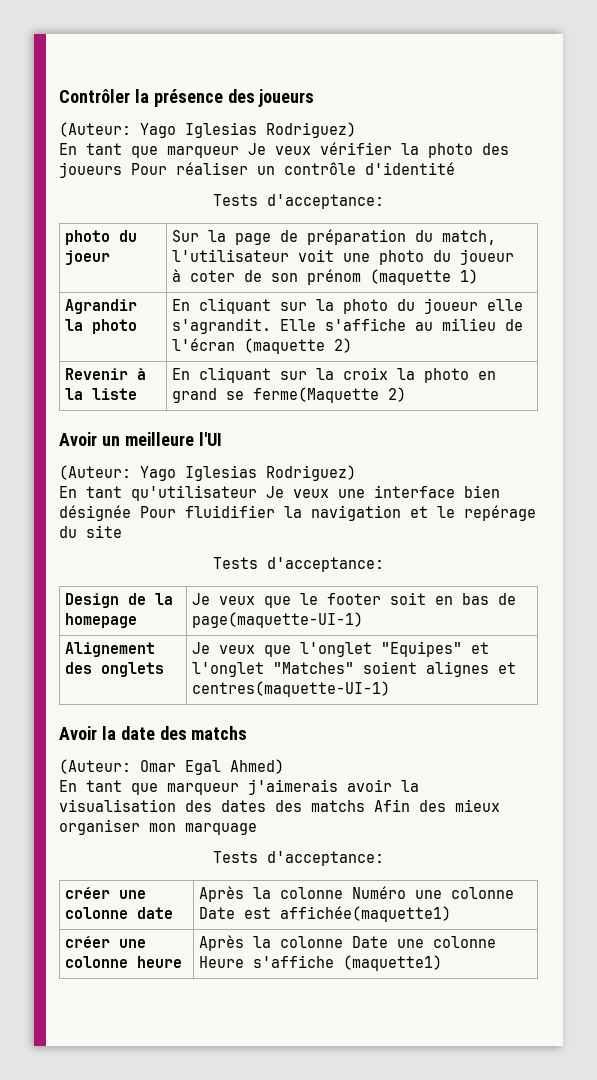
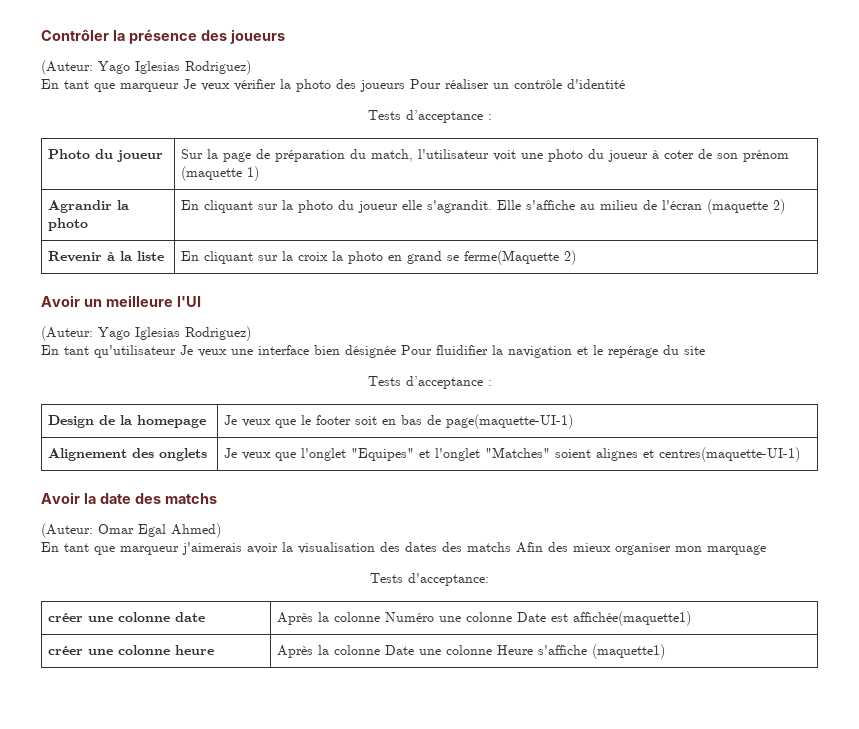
  En tant que marqueur Je veux vérifier la photo des joueurs Pour réaliser un contrôle d'identité
- Tests d'acceptance:
- photo du joeur | Sur la page de préparation du match, l'utilisateur voit une photo du joueur à coter de son prénom (maquette 1)
+ Tests d’acceptance :
+ Photo du joueur | Sur la page de préparation du match, l'utilisateur voit une photo du joueur à coter de son prénom (maquette 1)
  En tant qu'utilisateur Je veux une interface bien désignée Pour fluidifier la navigation et le repérage du site
- Tests d'acceptance:
+ Tests d’acceptance :

